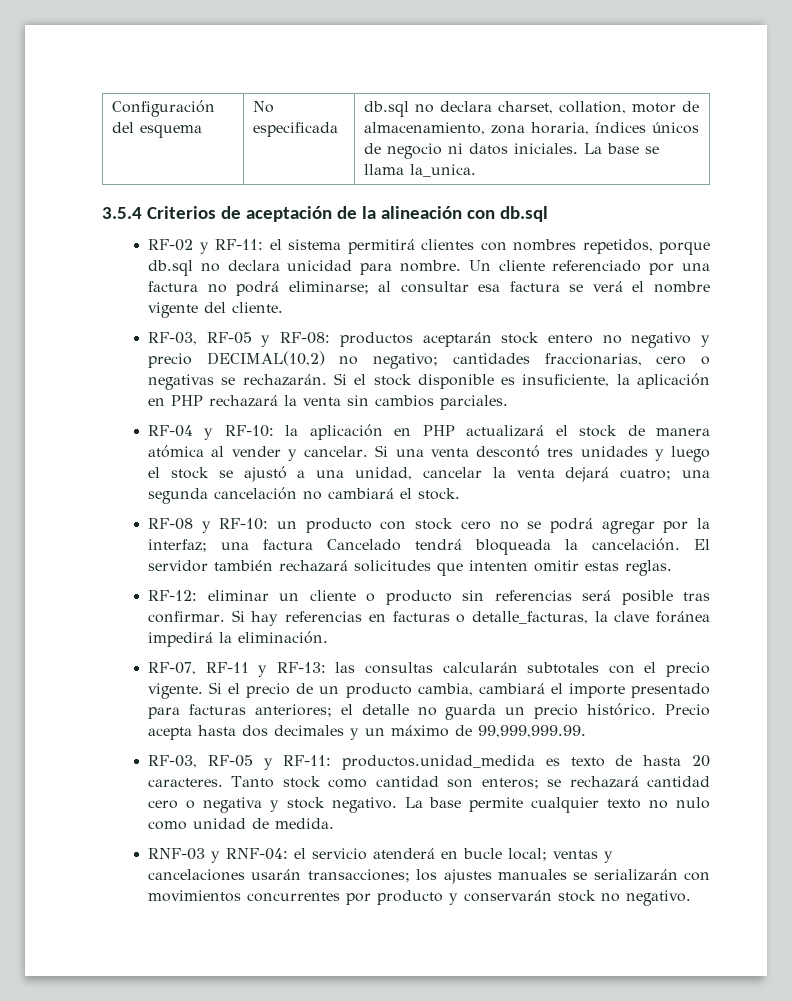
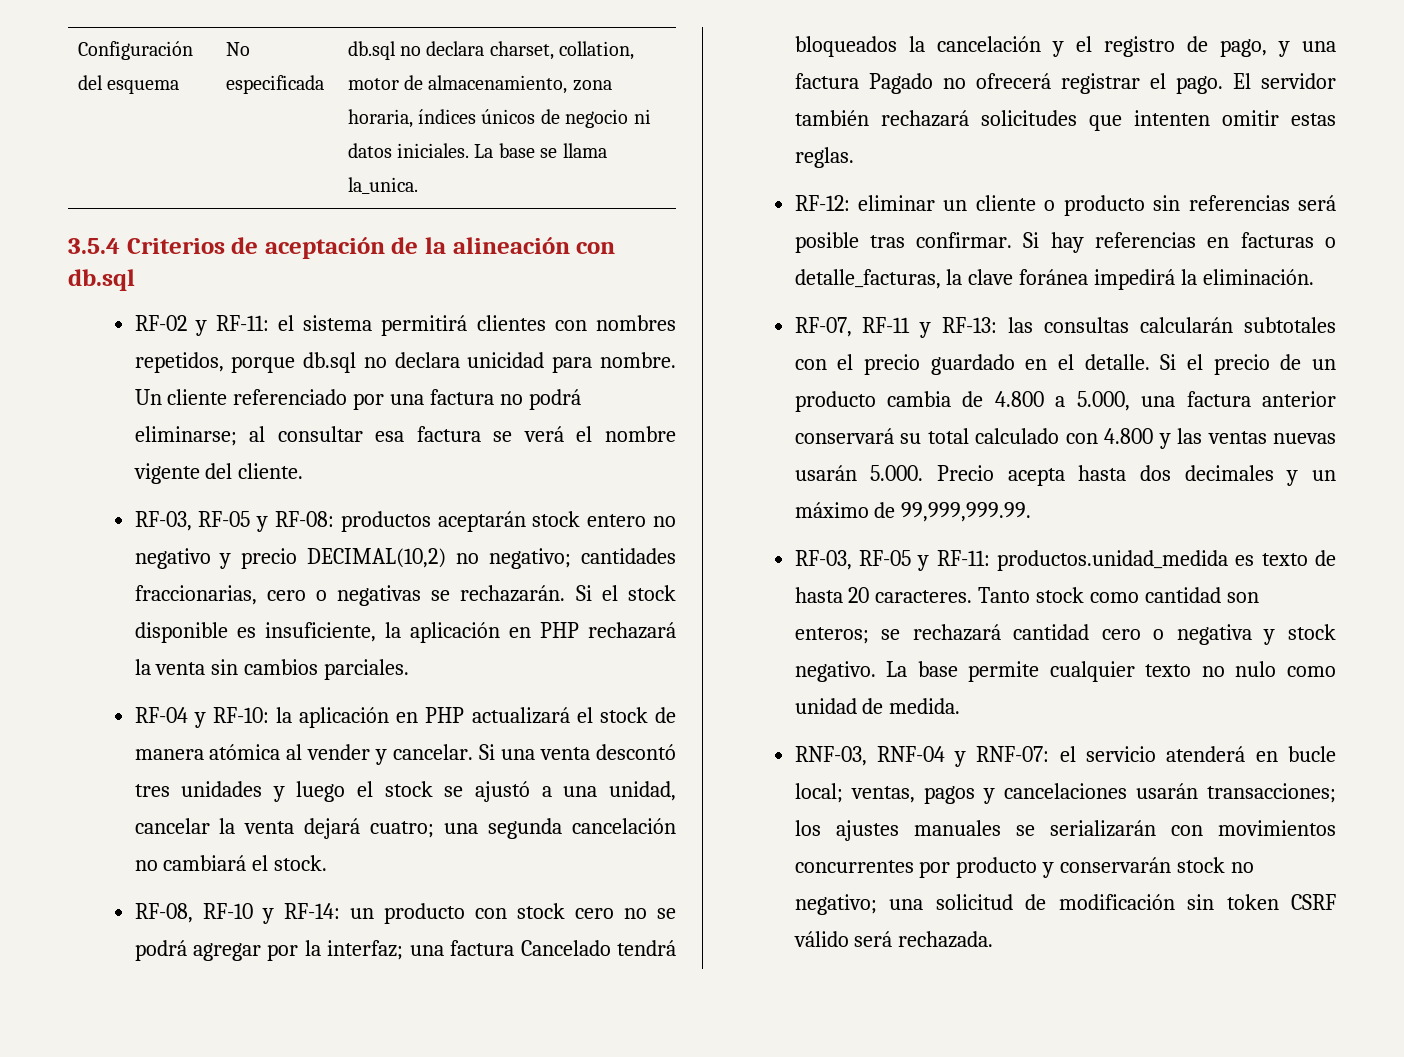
- RF-08 y RF-10: un producto con stock cero no se podrá agregar por la interfaz; una factura Cancelado tendrá bloqueada la cancelación.
+ RF-08, RF-10 y RF-14: un producto con stock cero no se podrá agregar por la interfaz; una factura Cancelado tendrá bloqueados la cancelación y el registro de pago, y una factura Pagado no ofrecerá registrar el pago.
- RF-07, RF-11 y RF-13: las consultas calcularán subtotales con el precio vigente.
+ RF-07, RF-11 y RF-13: las consultas calcularán subtotales con el precio guardado en el detalle.
- Si el precio de un producto cambia, cambiará el importe presentado para facturas anteriores; el detalle no guarda un precio histórico. Precio acepta hasta dos decimales y un máximo de 99,999,999.99.
+ Si el precio de un producto cambia de 4.800 a 5.000, una factura anterior conservará su total calculado con 4.800 y las ventas nuevas usarán 5.000. Precio acepta hasta dos decimales y un máximo de 99,999,999.99.
- RNF-03 y RNF-04: el servicio atenderá en bucle local; ventas y cancelaciones usarán transacciones; los ajustes manuales se serializarán con movimientos concurrentes por producto y conservarán stock no negativo.
+ RNF-03, RNF-04 y RNF-07: el servicio atenderá en bucle local; ventas, pagos y cancelaciones usarán transacciones; los ajustes manuales se serializarán con movimientos concurrentes por producto y conservarán stock no negativo; una solicitud de modificación sin token CSRF válido será rechazada.

